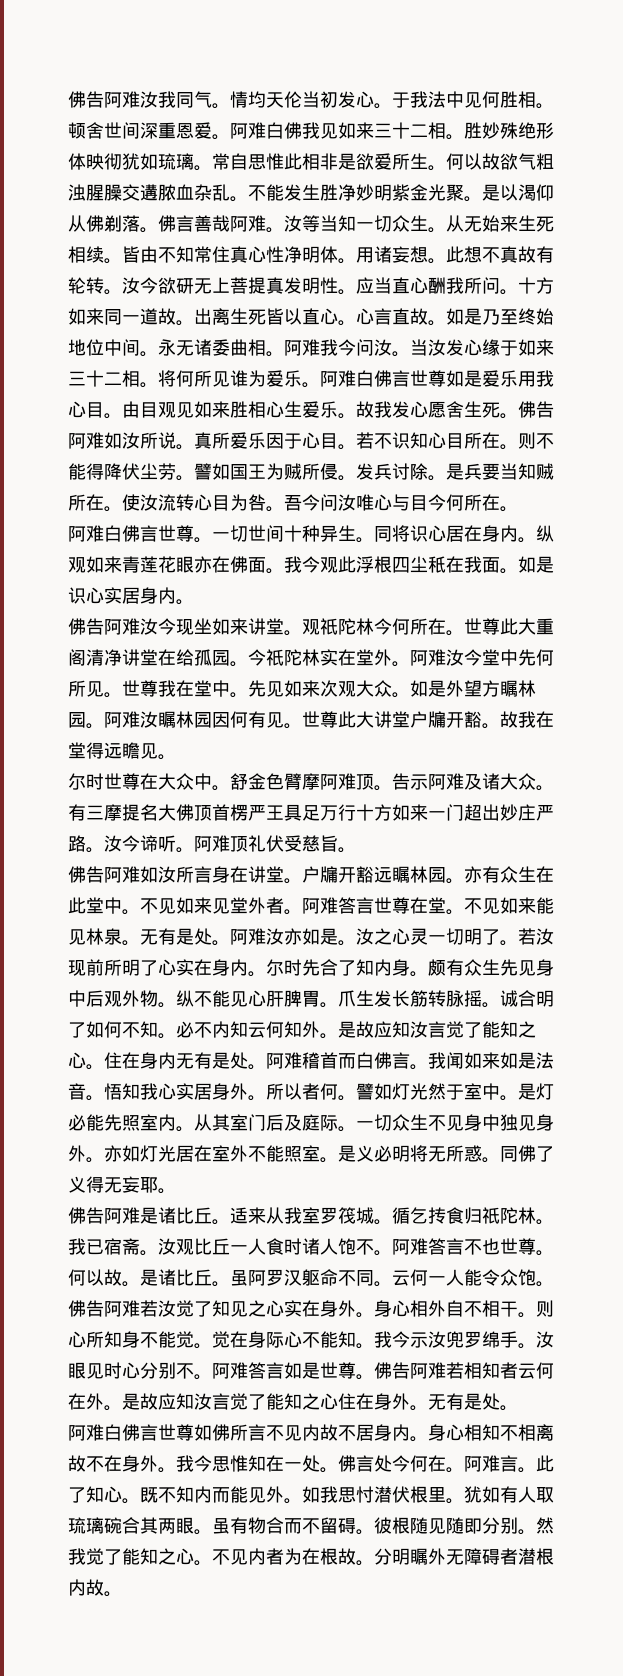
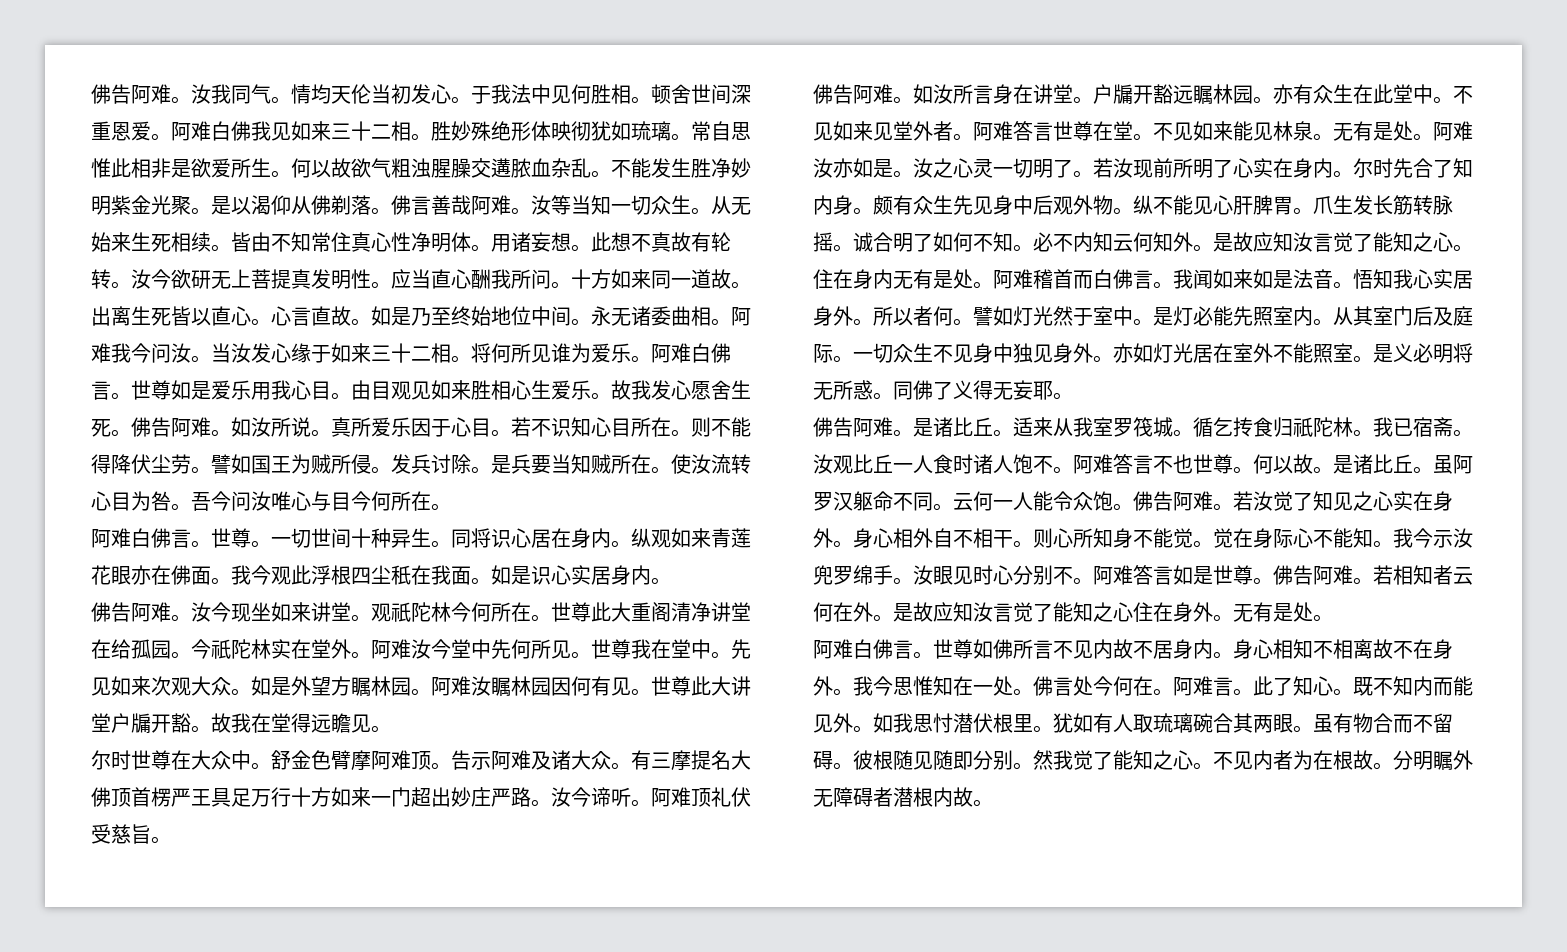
- 佛告阿难汝我同气。
+ 佛告阿难。汝我同气。
- 阿难白佛言世尊如是爱乐用我心目。
+ 阿难白佛言。世尊如是爱乐用我心目。
- 佛告阿难如汝所说。
+ 佛告阿难。如汝所说。
- 阿难白佛言世尊。
+ 阿难白佛言。世尊。
- 佛告阿难汝今现坐如来讲堂。
+ 佛告阿难。汝今现坐如来讲堂。
- 佛告阿难如汝所言身在讲堂。
+ 佛告阿难。如汝所言身在讲堂。
- 佛告阿难是诸比丘。
+ 佛告阿难。是诸比丘。
- 佛告阿难若汝觉了知见之心实在身外。
+ 佛告阿难。若汝觉了知见之心实在身外。
- 佛告阿难若相知者云何在外。
+ 佛告阿难。若相知者云何在外。
- 阿难白佛言世尊如佛所言不见内故不居身内。
+ 阿难白佛言。世尊如佛所言不见内故不居身内。

